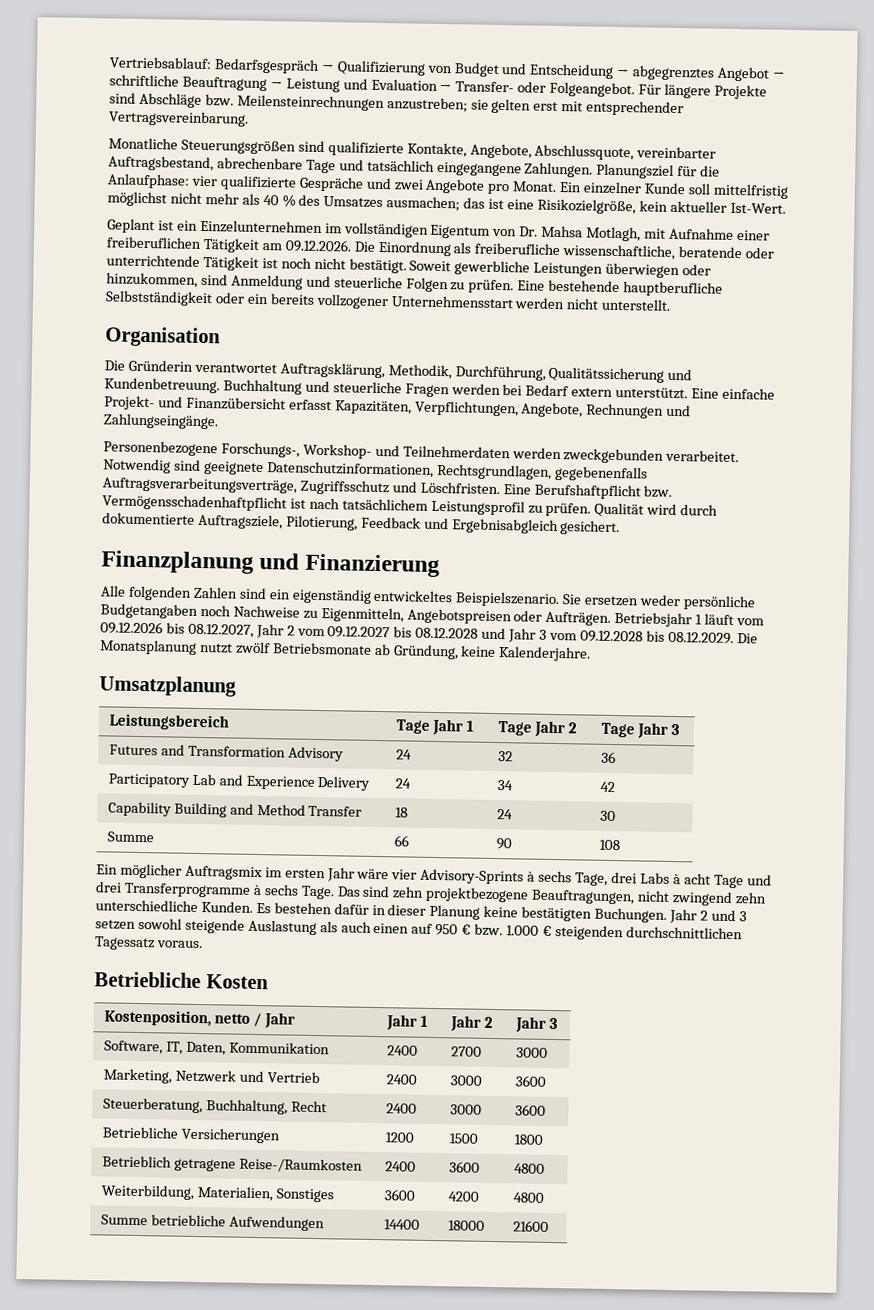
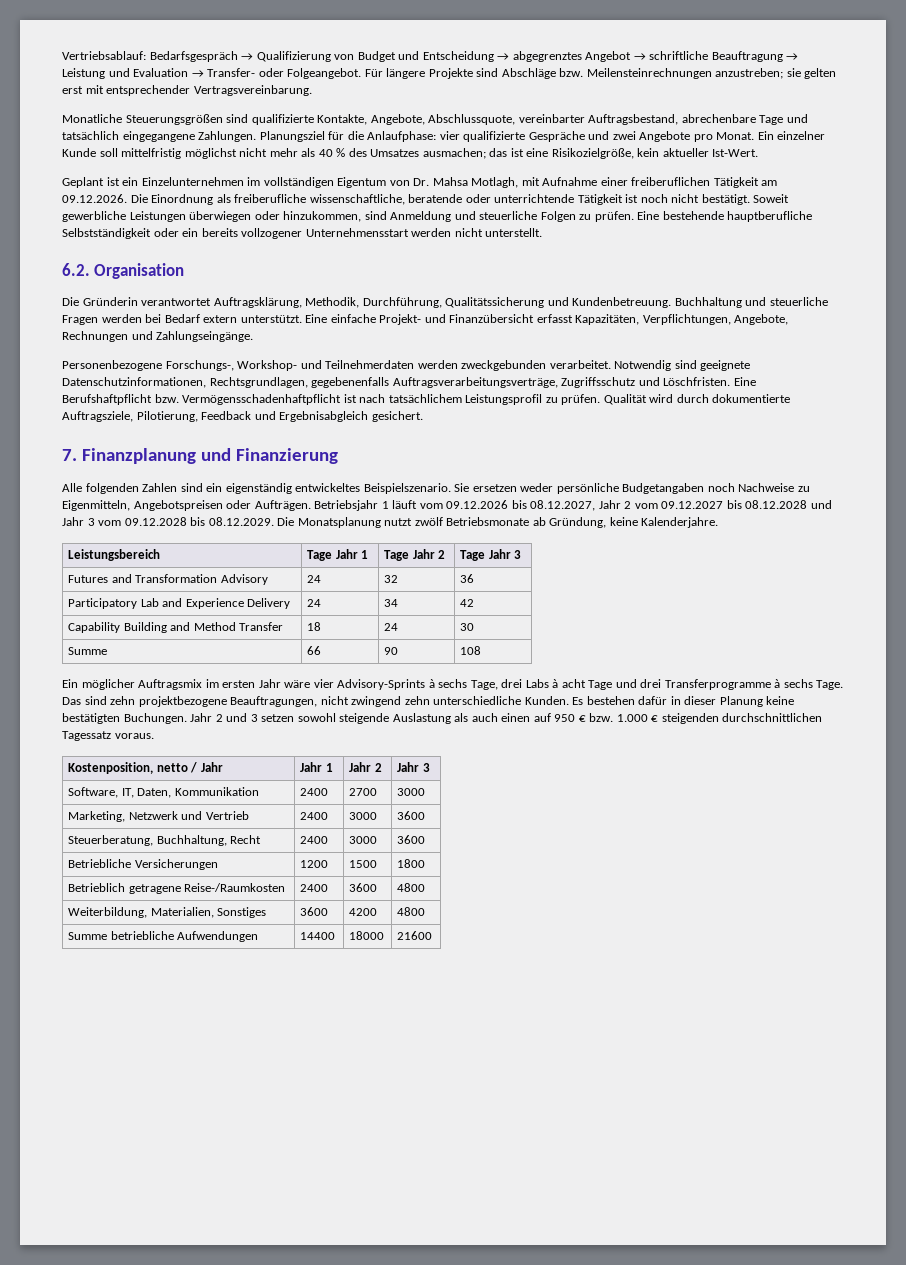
- Organisation
+ 6.2. Organisation
- Finanzplanung und Finanzierung
+ 7. Finanzplanung und Finanzierung
- Umsatzplanung
- Betriebliche Kosten

